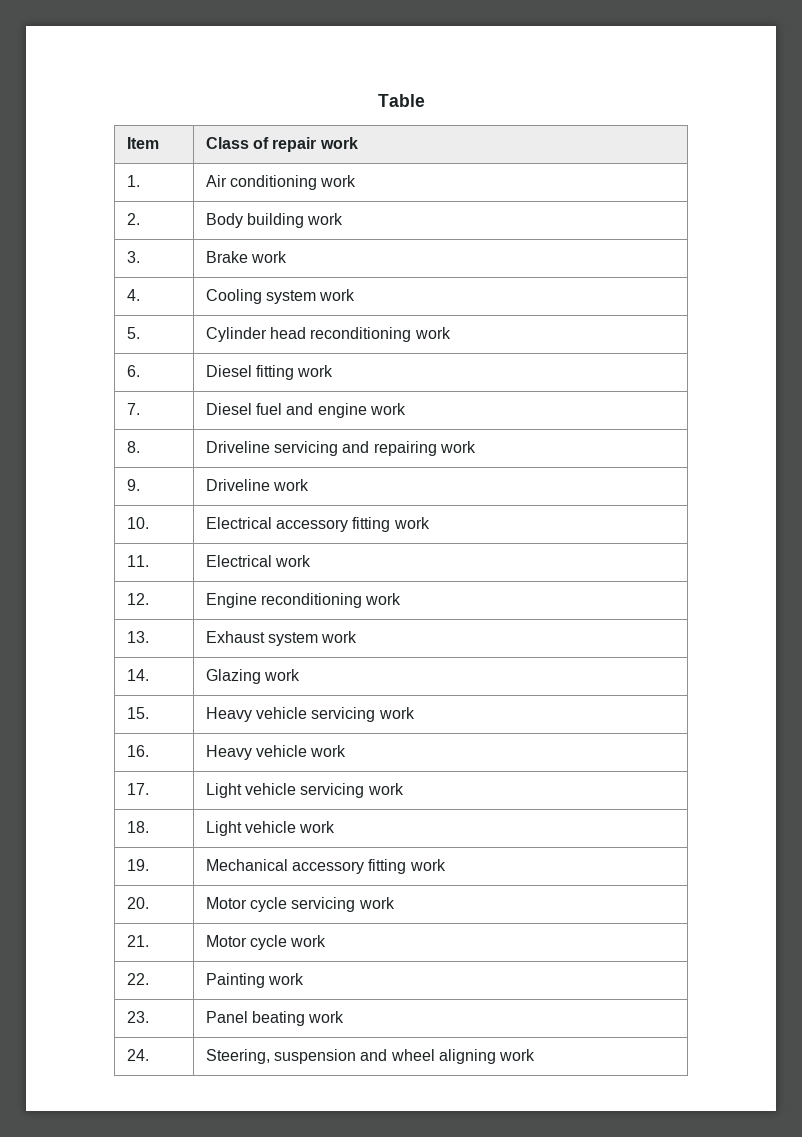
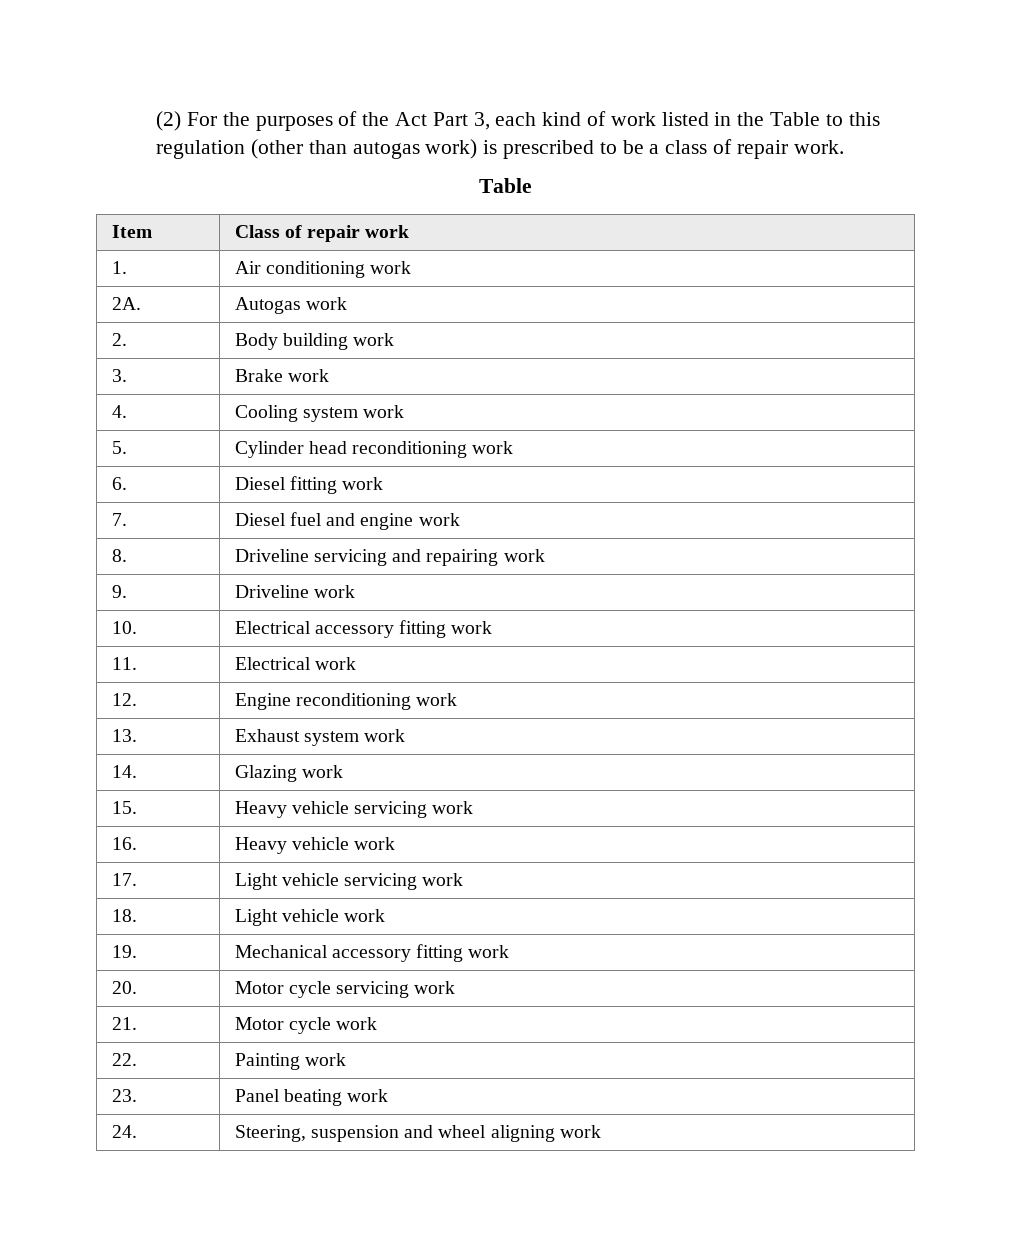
+ (2) For the purposes of the Act Part 3, each kind of work listed in the Table to this regulation (other than autogas work) is prescribed to be a class of repair work.
+ 2A. | Autogas work

